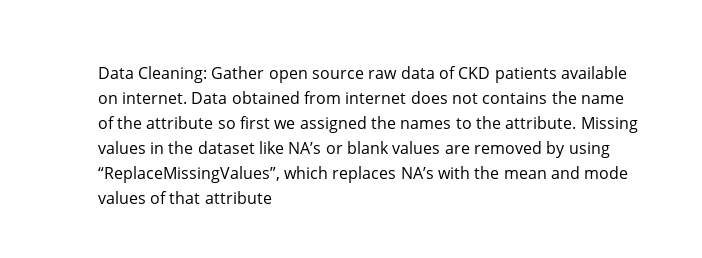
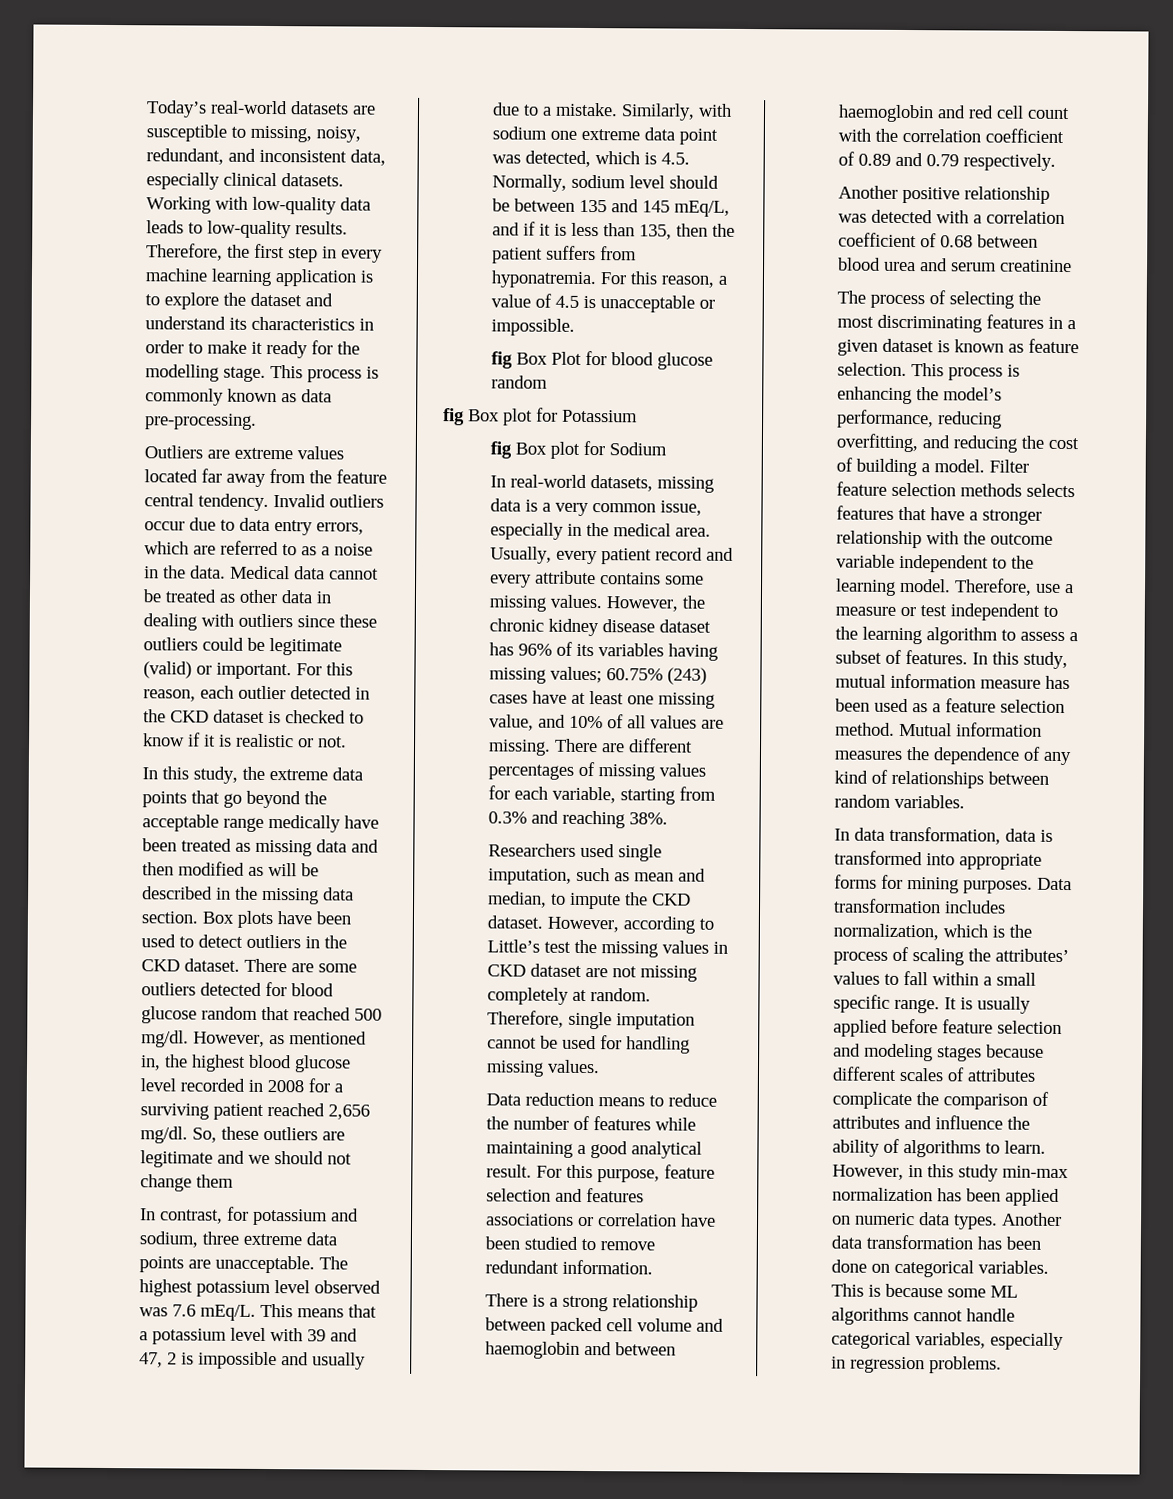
- Data Cleaning: Gather open source raw data of CKD patients available on internet. Data obtained from internet does not contains the name of the attribute so first we assigned the names to the attribute. Missing values in the dataset like NA’s or blank values are removed by using “ReplaceMissingValues”, which replaces NA’s with the mean and mode values of that attribute
+ Today’s real-world datasets are susceptible to missing, noisy, redundant, and inconsistent data, especially clinical datasets. Working with low-quality data leads to low-quality results. Therefore, the first step in every machine learning application is to explore the dataset and understand its characteristics in order to make it ready for the modelling stage. This process is commonly known as data pre-processing.
+ Outliers are extreme values located far away from the feature central tendency. Invalid outliers occur due to data entry errors, which are referred to as a noise in the data. Medical data cannot be treated as other data in dealing with outliers since these outliers could be legitimate (valid) or important. For this reason, each outlier detected in the CKD dataset is checked to know if it is realistic or not.
+ In this study, the extreme data points that go beyond the acceptable range medically have been treated as missing data and then modified as will be described in the missing data section. Box plots have been used to detect outliers in the CKD dataset. There are some outliers detected for blood glucose random that reached 500 mg/dl. However, as mentioned in, the highest blood glucose level recorded in 2008 for a surviving patient reached 2,656 mg/dl. So, these outliers are legitimate and we should not change them
+ In contrast, for potassium and sodium, three extreme data points are unacceptable. The highest potassium level observed was 7.6 mEq/L. This means that a potassium level with 39 and 47, 2 is impossible and usually due to a mistake. Similarly, with sodium one extreme data point was detected, which is 4.5. Normally, sodium level should be between 135 and 145 mEq/L, and if it is less than 135, then the patient suffers from hyponatremia. For this reason, a value of 4.5 is unacceptable or impossible.
+ fig Box Plot for blood glucose random
+ fig Box plot for Potassium
+ fig Box plot for Sodium
+ In real-world datasets, missing data is a very common issue, especially in the medical area. Usually, every patient record and every attribute contains some missing values. However, the chronic kidney disease dataset has 96% of its variables having missing values; 60.75% (243) cases have at least one missing value, and 10% of all values are missing. There are different percentages of missing values for each variable, starting from 0.3% and reaching 38%.
+ Researchers used single imputation, such as mean and median, to impute the CKD dataset. However, according to Little’s test the missing values in CKD dataset are not missing completely at random. Therefore, single imputation cannot be used for handling missing values.
+ Data reduction means to reduce the number of features while maintaining a good analytical result. For this purpose, feature selection and features associations or correlation have been studied to remove redundant information.
+ There is a strong relationship between packed cell volume and haemoglobin and between haemoglobin and red cell count with the correlation coefficient of 0.89 and 0.79 respectively.
+ Another positive relationship was detected with a correlation coefficient of 0.68 between blood urea and serum creatinine
+ The process of selecting the most discriminating features in a given dataset is known as feature selection. This process is enhancing the model’s performance, reducing overfitting, and reducing the cost of building a model. Filter feature selection methods selects features that have a stronger relationship with the outcome variable independent to the learning model. Therefore, use a measure or test independent to the learning algorithm to assess a subset of features. In this study, mutual information measure has been used as a feature selection method. Mutual information measures the dependence of any kind of relationships between random variables.
+ In data transformation, data is transformed into appropriate forms for mining purposes. Data transformation includes normalization, which is the process of scaling the attributes’ values to fall within a small specific range. It is usually applied before feature selection and modeling stages because different scales of attributes complicate the comparison of attributes and influence the ability of algorithms to learn. However, in this study min-max normalization has been applied on numeric data types. Another data transformation has been done on categorical variables. This is because some ML algorithms cannot handle categorical variables, especially in regression problems.

